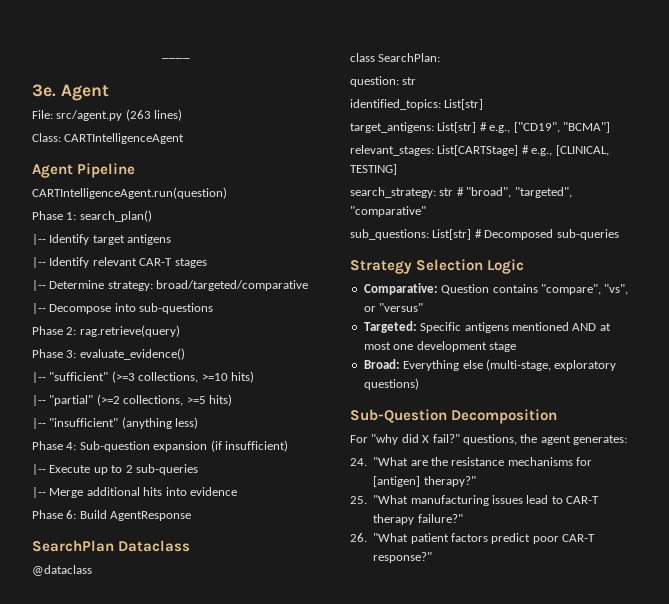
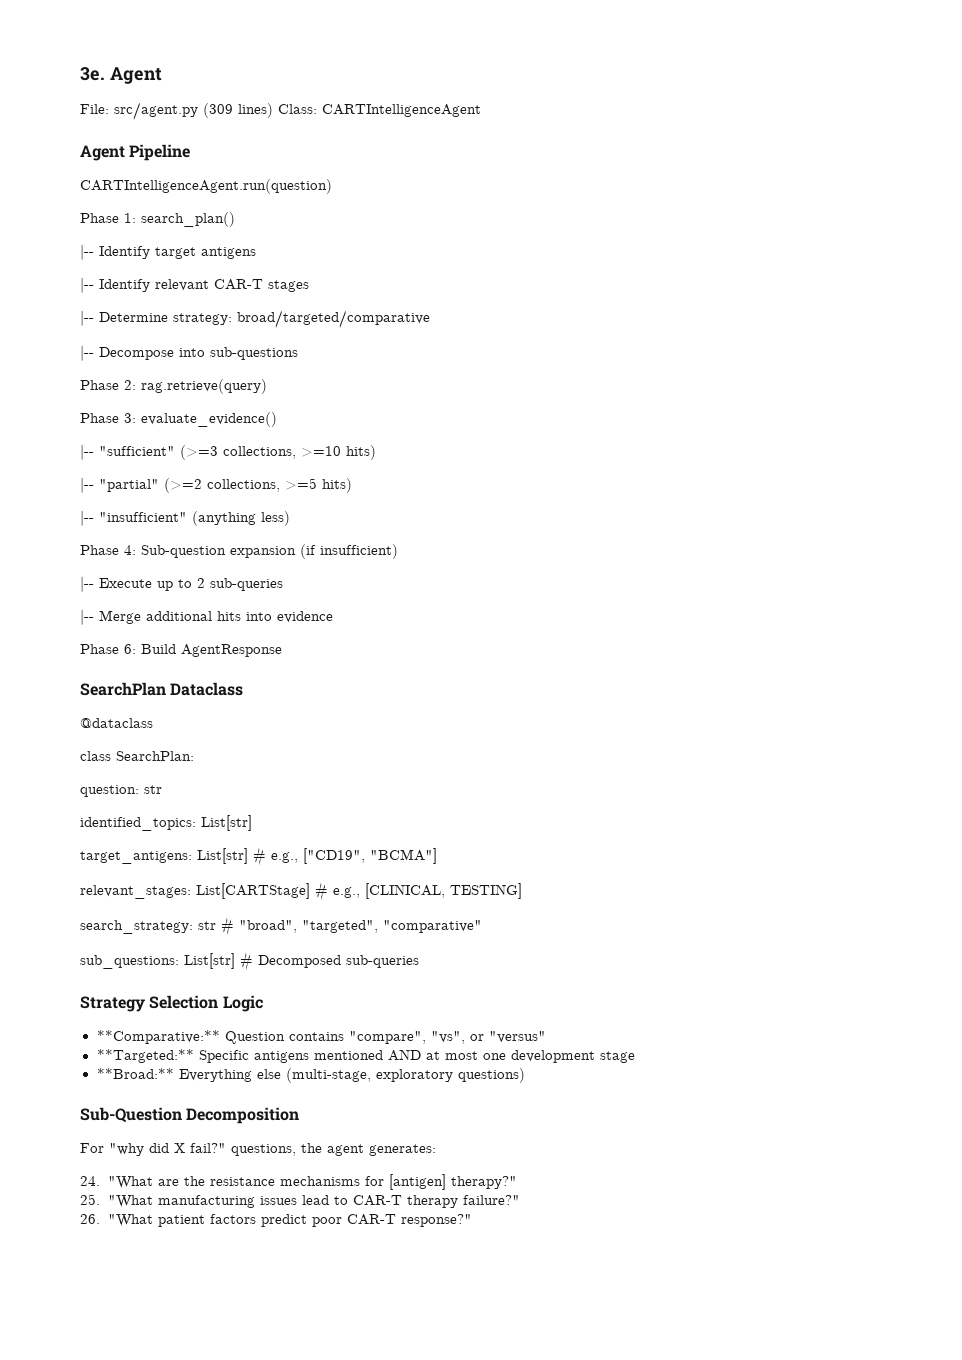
- ────
- File: src/agent.py (263 lines)
- Class: CARTIntelligenceAgent
+ File: src/agent.py (309 lines) Class: CARTIntelligenceAgent
- Comparative: Question contains "compare", "vs", or "versus"
+ **Comparative:** Question contains "compare", "vs", or "versus"
- Targeted: Specific antigens mentioned AND at most one development stage
+ **Targeted:** Specific antigens mentioned AND at most one development stage
- Broad: Everything else (multi-stage, exploratory questions)
+ **Broad:** Everything else (multi-stage, exploratory questions)

